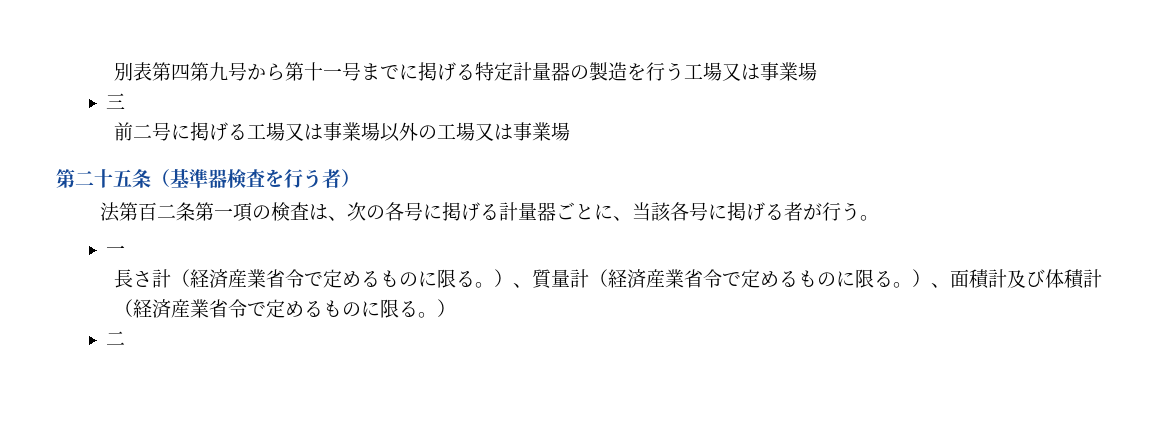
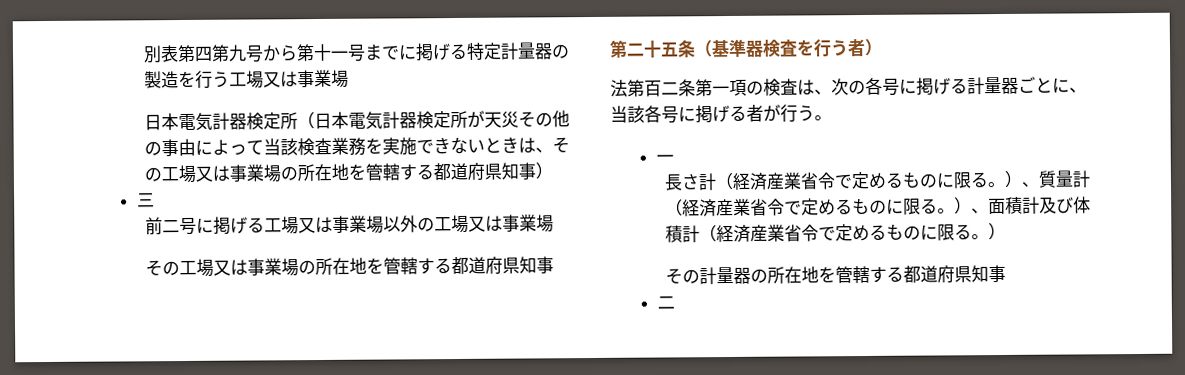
+ 日本電気計器検定所（日本電気計器検定所が天災その他の事由によって当該検査業務を実施できないときは、その工場又は事業場の所在地を管轄する都道府県知事）
  前二号に掲げる工場又は事業場以外の工場又は事業場
+ その工場又は事業場の所在地を管轄する都道府県知事
+ その計量器の所在地を管轄する都道府県知事

